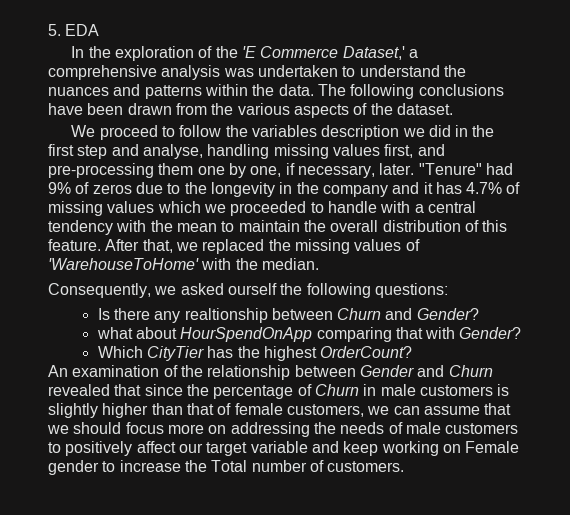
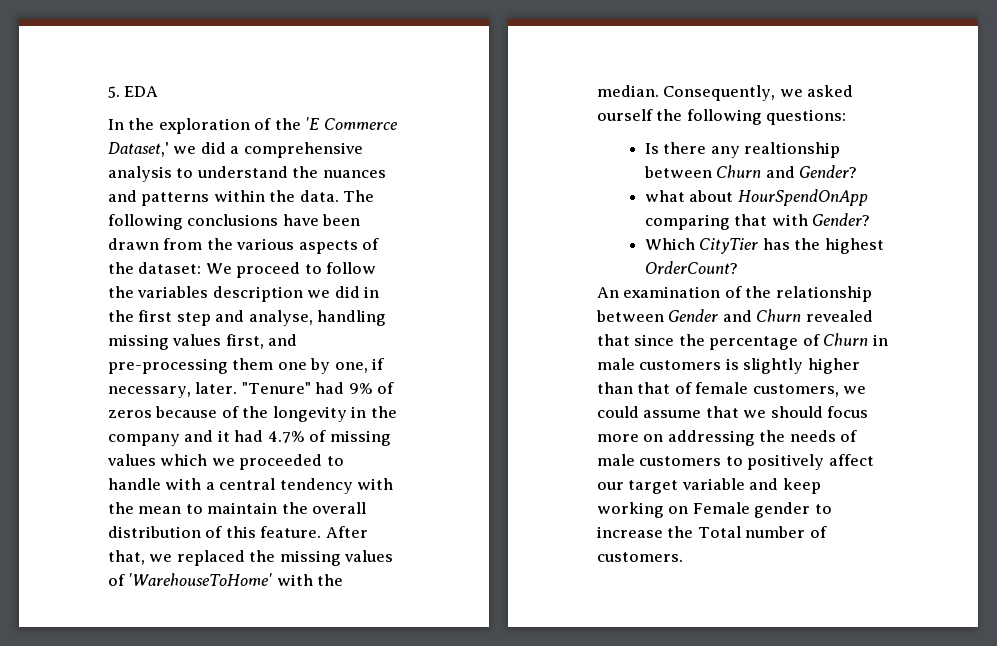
- In the exploration of the 'E Commerce Dataset,' a comprehensive analysis was undertaken to understand the nuances and patterns within the data.
+ In the exploration of the 'E Commerce Dataset,' we did a comprehensive analysis to understand the nuances and patterns within the data.
- The following conclusions have been drawn from the various aspects of the dataset.
- We proceed to follow the variables description we did in the first step and analyse, handling missing values first, and pre-processing them one by one, if necessary, later.
+ The following conclusions have been drawn from the various aspects of the dataset: We proceed to follow the variables description we did in the first step and analyse, handling missing values first, and pre-processing them one by one, if necessary, later.
- "Tenure" had 9% of zeros due to the longevity in the company and it has 4.7% of missing values which we proceeded to handle with a central tendency with the mean to maintain the overall distribution of this feature.
+ "Tenure" had 9% of zeros because of the longevity in the company and it had 4.7% of missing values which we proceeded to handle with a central tendency with the mean to maintain the overall distribution of this feature.
- After that, we replaced the missing values of 'WarehouseToHome' with the median.
- Consequently, we asked ourself the following questions:
+ After that, we replaced the missing values of 'WarehouseToHome' with the median. Consequently, we asked ourself the following questions:
- An examination of the relationship between Gender and Churn revealed that since the percentage of Churn in male customers is slightly higher than that of female customers, we can assume that we should focus more on addressing the needs of male customers to positively affect our target variable and keep working on Female gender to increase the Total number of customers.
+ An examination of the relationship between Gender and Churn revealed that since the percentage of Churn in male customers is slightly higher than that of female customers, we could assume that we should focus more on addressing the needs of male customers to positively affect our target variable and keep working on Female gender to increase the Total number of customers.

